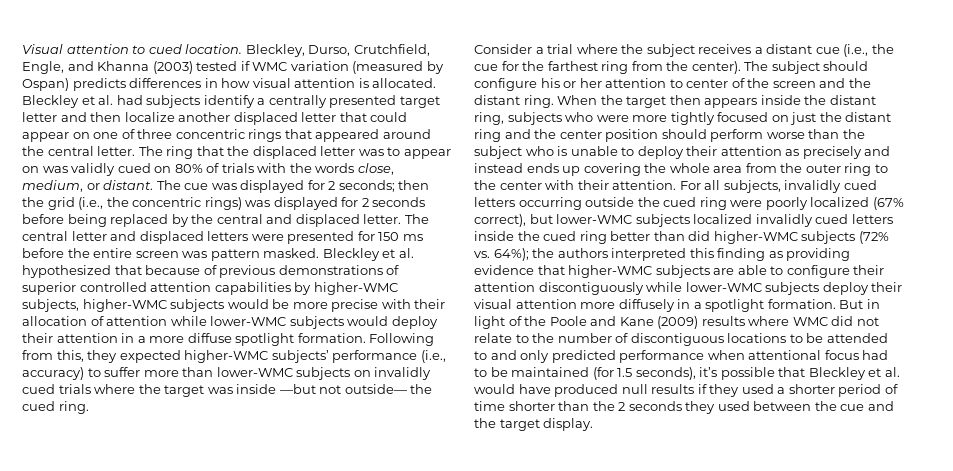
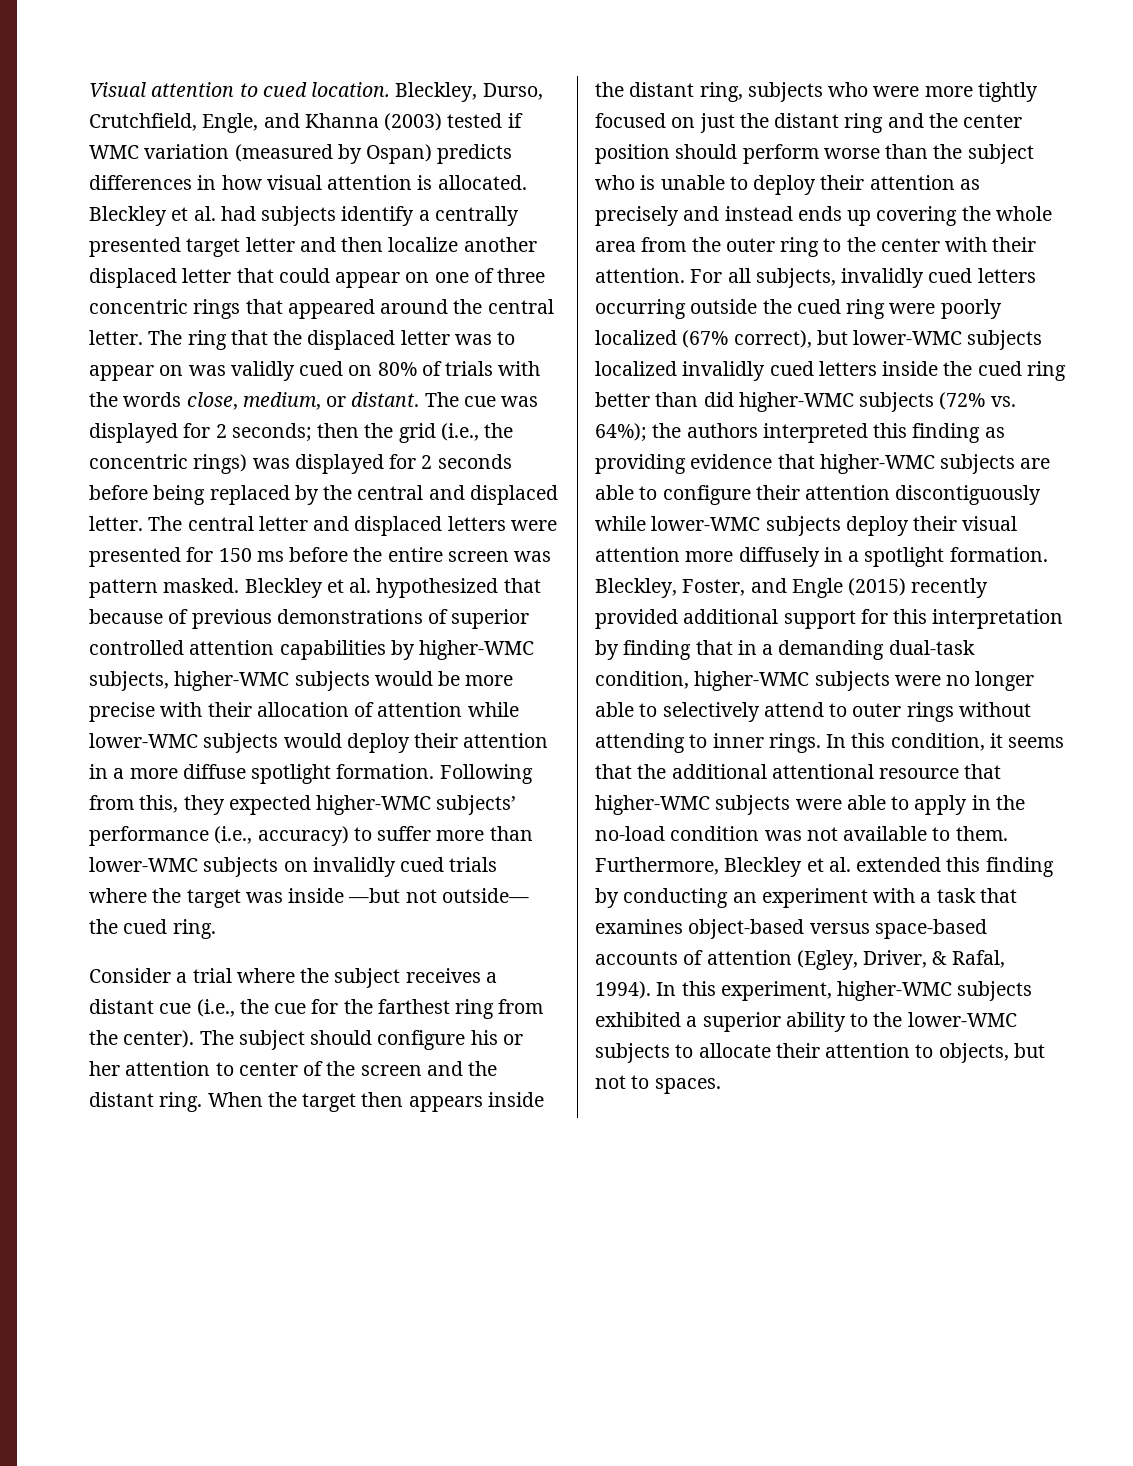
- But in light of the Poole and Kane (2009) results where WMC did not relate to the number of discontiguous locations to be attended to and only predicted performance when attentional focus had to be maintained (for 1.5 seconds), it’s possible that Bleckley et al. would have produced null results if they used a shorter period of time shorter than the 2 seconds they used between the cue and the target display.
+ Bleckley, Foster, and Engle (2015) recently provided additional support for this interpretation by finding that in a demanding dual-task condition, higher-WMC subjects were no longer able to selectively attend to outer rings without attending to inner rings. In this condition, it seems that the additional attentional resource that higher-WMC subjects were able to apply in the no-load condition was not available to them. Furthermore, Bleckley et al. extended this finding by conducting an experiment with a task that examines object-based versus space-based accounts of attention (Egley, Driver, & Rafal, 1994). In this experiment, higher-WMC subjects exhibited a superior ability to the lower-WMC subjects to allocate their attention to objects, but not to spaces.

